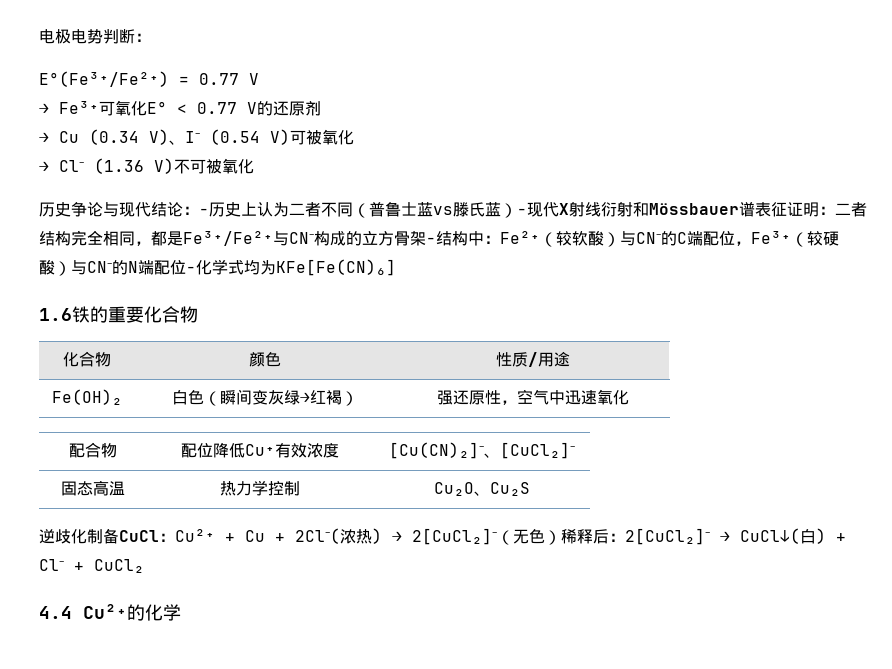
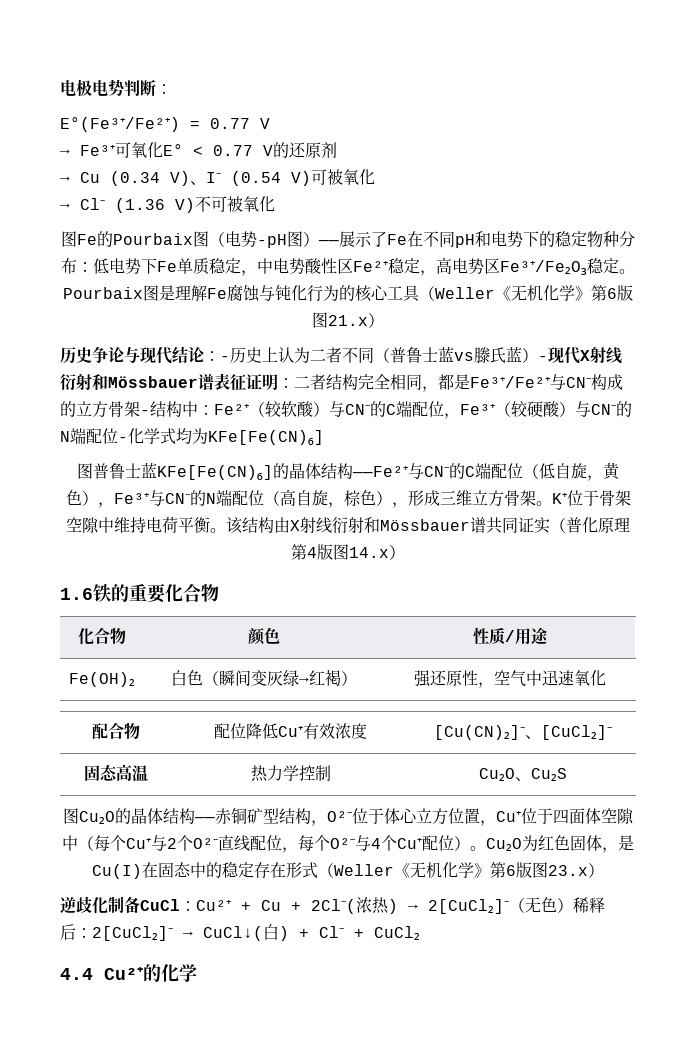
+ 图Fe的Pourbaix图（电势-pH图）——展示了Fe在不同pH和电势下的稳定物种分布：低电势下Fe单质稳定，中电势酸性区Fe²⁺稳定，高电势区Fe³⁺/Fe₂O₃稳定。Pourbaix图是理解Fe腐蚀与钝化行为的核心工具（Weller《无机化学》第6版图21.x）
+ 图普鲁士蓝KFe[Fe(CN)₆]的晶体结构——Fe²⁺与CN⁻的C端配位（低自旋，黄色），Fe³⁺与CN⁻的N端配位（高自旋，棕色），形成三维立方骨架。K⁺位于骨架空隙中维持电荷平衡。该结构由X射线衍射和Mössbauer谱共同证实（普化原理第4版图14.x）
+ 图Cu₂O的晶体结构——赤铜矿型结构，O²⁻位于体心立方位置，Cu⁺位于四面体空隙中（每个Cu⁺与2个O²⁻直线配位，每个O²⁻与4个Cu⁺配位）。Cu₂O为红色固体，是Cu(I)在固态中的稳定存在形式（Weller《无机化学》第6版图23.x）

